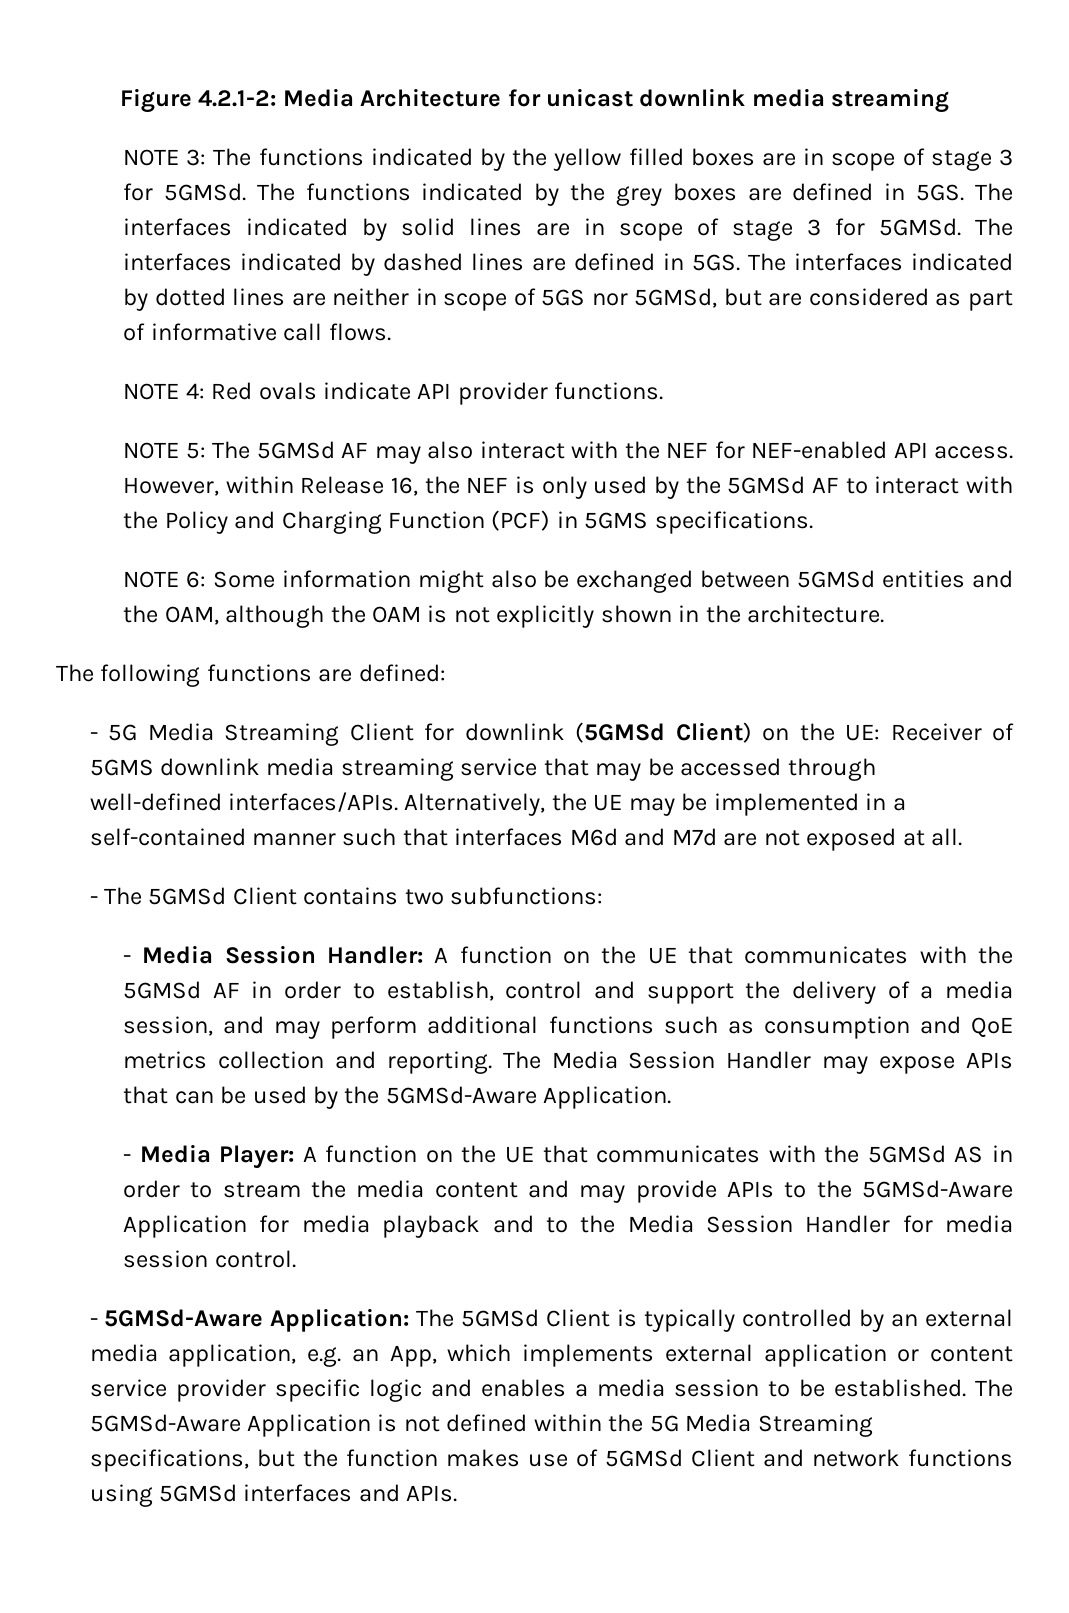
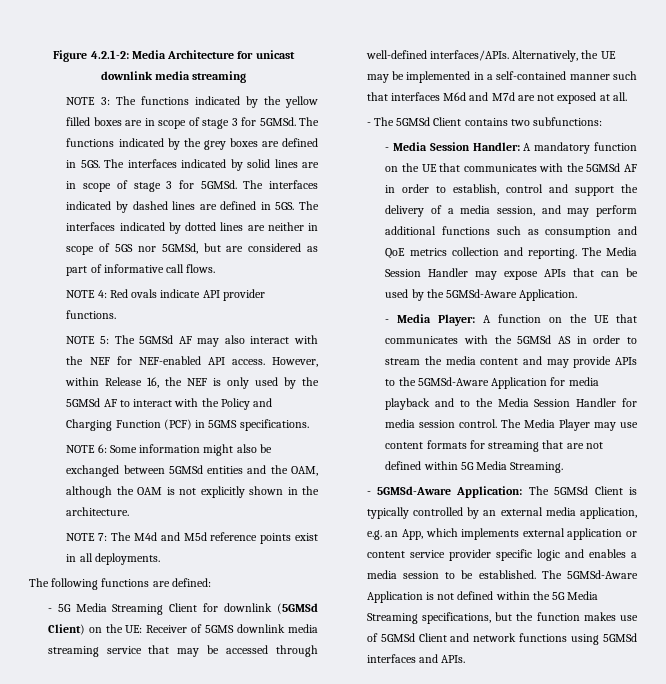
+ NOTE 7: The M4d and M5d reference points exist in all deployments.
- - Media Session Handler: A function on the UE that communicates with the 5GMSd AF in order to establish, control and support the delivery of a media session, and may perform additional functions such as consumption and QoE metrics collection and reporting.
+ - Media Session Handler: A mandatory function on the UE that communicates with the 5GMSd AF in order to establish, control and support the delivery of a media session, and may perform additional functions such as consumption and QoE metrics collection and reporting.
+ The Media Player may use content formats for streaming that are not defined within 5G Media Streaming.

